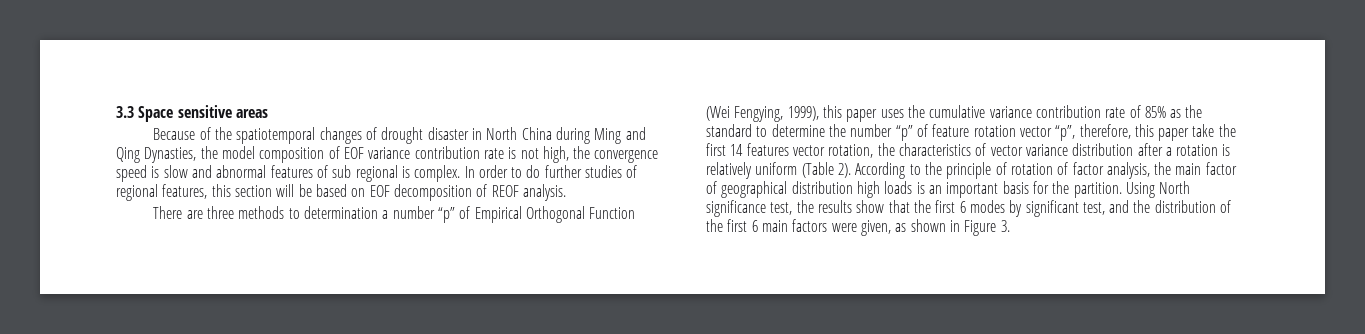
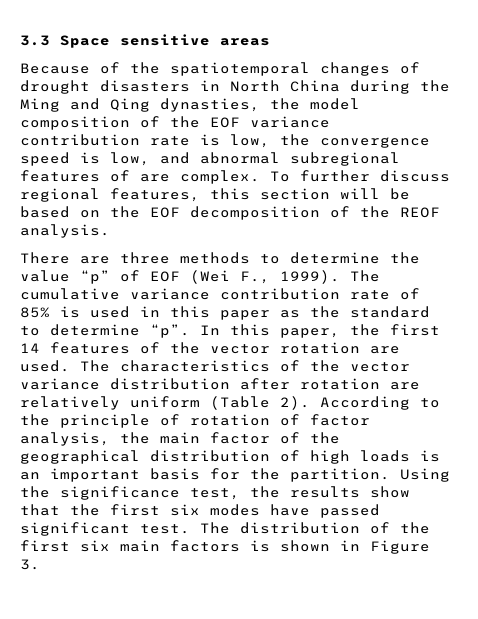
- Because of the spatiotemporal changes of drought disaster in North China during Ming and Qing Dynasties, the model composition of EOF variance contribution rate is not high, the convergence speed is slow and abnormal features of sub regional is complex. In order to do further studies of regional features, this section will be based on EOF decomposition of REOF analysis.
+ Because of the spatiotemporal changes of drought disasters in North China during the Ming and Qing dynasties, the model composition of the EOF variance contribution rate is low, the convergence speed is low, and abnormal subregional features of are complex. To further discuss regional features, this section will be based on the EOF decomposition of the REOF analysis.
- There are three methods to determination a number “p” of Empirical Orthogonal Function (Wei Fengying, 1999), this paper uses the cumulative variance contribution rate of 85% as the standard to determine the number “p” of feature rotation vector “p”, therefore, this paper take the first 14 features vector rotation, the characteristics of vector variance distribution after a rotation is relatively uniform (Table 2).
+ There are three methods to determine the value “p” of EOF (Wei F., 1999). The cumulative variance contribution rate of 85% is used in this paper as the standard to determine “p”. In this paper, the first 14 features of the vector rotation are used. The characteristics of the vector variance distribution after rotation are relatively uniform (Table 2).
- According to the principle of rotation of factor analysis, the main factor of geographical distribution high loads is an important basis for the partition.
+ According to the principle of rotation of factor analysis, the main factor of the geographical distribution of high loads is an important basis for the partition.
- Using North significance test, the results show that the first 6 modes by significant test, and the distribution of the first 6 main factors were given, as shown in Figure 3.
+ Using the significance test, the results show that the first six modes have passed significant test. The distribution of the first six main factors is shown in Figure 3.

